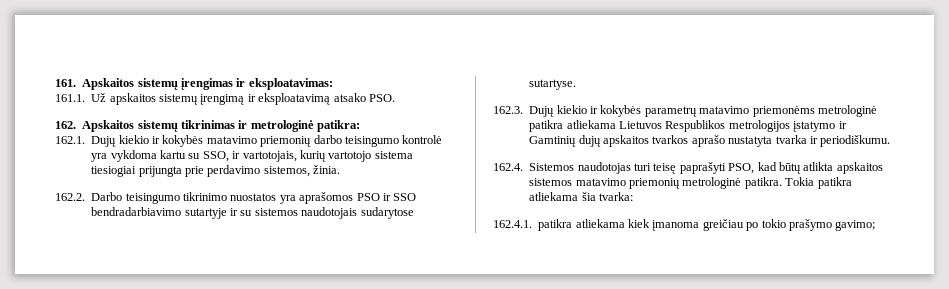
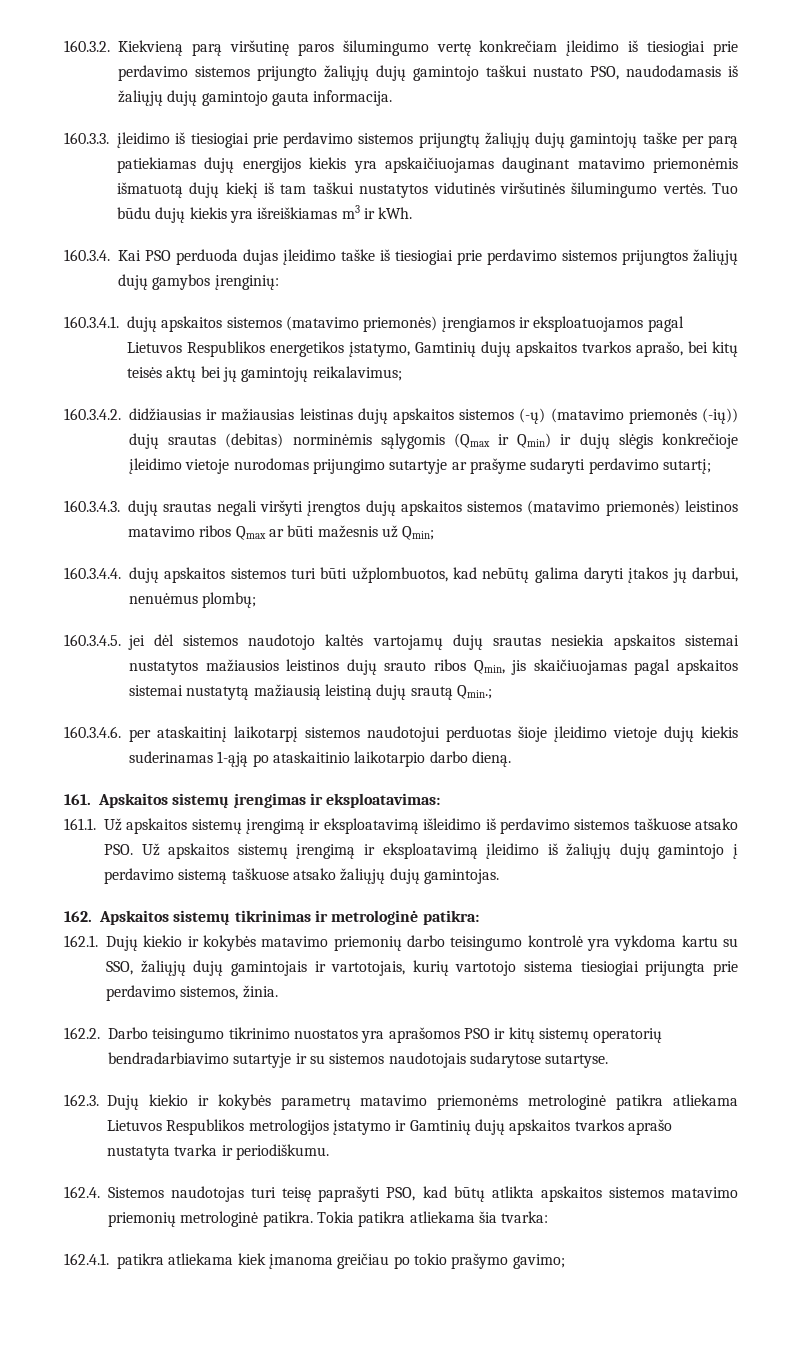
+ 160.3.2. Kiekvieną parą viršutinę paros šilumingumo vertę konkrečiam įleidimo iš tiesiogiai prie perdavimo sistemos prijungto žaliųjų dujų gamintojo taškui nustato PSO, naudodamasis iš žaliųjų dujų gamintojo gauta informacija.
+ 160.3.3. įleidimo iš tiesiogiai prie perdavimo sistemos prijungtų žaliųjų dujų gamintojų taške per parą patiekiamas dujų energijos kiekis yra apskaičiuojamas dauginant matavimo priemonėmis išmatuotą dujų kiekį iš tam taškui nustatytos vidutinės viršutinės šilumingumo vertės. Tuo būdu dujų kiekis yra išreiškiamas m3 ir kWh.
+ 160.3.4. Kai PSO perduoda dujas įleidimo taške iš tiesiogiai prie perdavimo sistemos prijungtos žaliųjų dujų gamybos įrenginių:
+ 160.3.4.1. dujų apskaitos sistemos (matavimo priemonės) įrengiamos ir eksploatuojamos pagal Lietuvos Respublikos energetikos įstatymo, Gamtinių dujų apskaitos tvarkos aprašo, bei kitų teisės aktų bei jų gamintojų reikalavimus;
+ 160.3.4.2. didžiausias ir mažiausias leistinas dujų apskaitos sistemos (-ų) (matavimo priemonės (-ių)) dujų srautas (debitas) norminėmis sąlygomis (Qmax ir Qmin) ir dujų slėgis konkrečioje įleidimo vietoje nurodomas prijungimo sutartyje ar prašyme sudaryti perdavimo sutartį;
+ 160.3.4.3. dujų srautas negali viršyti įrengtos dujų apskaitos sistemos (matavimo priemonės) leistinos matavimo ribos Qmax ar būti mažesnis už Qmin;
+ 160.3.4.4. dujų apskaitos sistemos turi būti užplombuotos, kad nebūtų galima daryti įtakos jų darbui, nenuėmus plombų;
+ 160.3.4.5. jei dėl sistemos naudotojo kaltės vartojamų dujų srautas nesiekia apskaitos sistemai nustatytos mažiausios leistinos dujų srauto ribos Qmin, jis skaičiuojamas pagal apskaitos sistemai nustatytą mažiausią leistiną dujų srautą Qmin.;
+ 160.3.4.6. per ataskaitinį laikotarpį sistemos naudotojui perduotas šioje įleidimo vietoje dujų kiekis suderinamas 1-ąją po ataskaitinio laikotarpio darbo dieną.
- 161.1. Už apskaitos sistemų įrengimą ir eksploatavimą atsako PSO.
+ 161.1. Už apskaitos sistemų įrengimą ir eksploatavimą išleidimo iš perdavimo sistemos taškuose atsako PSO. Už apskaitos sistemų įrengimą ir eksploatavimą įleidimo iš žaliųjų dujų gamintojo į perdavimo sistemą taškuose atsako žaliųjų dujų gamintojas.
- 162.1. Dujų kiekio ir kokybės matavimo priemonių darbo teisingumo kontrolė yra vykdoma kartu su SSO, ir vartotojais, kurių vartotojo sistema tiesiogiai prijungta prie perdavimo sistemos, žinia.
+ 162.1. Dujų kiekio ir kokybės matavimo priemonių darbo teisingumo kontrolė yra vykdoma kartu su SSO, žaliųjų dujų gamintojais ir vartotojais, kurių vartotojo sistema tiesiogiai prijungta prie perdavimo sistemos, žinia.
- 162.2. Darbo teisingumo tikrinimo nuostatos yra aprašomos PSO ir SSO bendradarbiavimo sutartyje ir su sistemos naudotojais sudarytose sutartyse.
+ 162.2. Darbo teisingumo tikrinimo nuostatos yra aprašomos PSO ir kitų sistemų operatorių bendradarbiavimo sutartyje ir su sistemos naudotojais sudarytose sutartyse.

